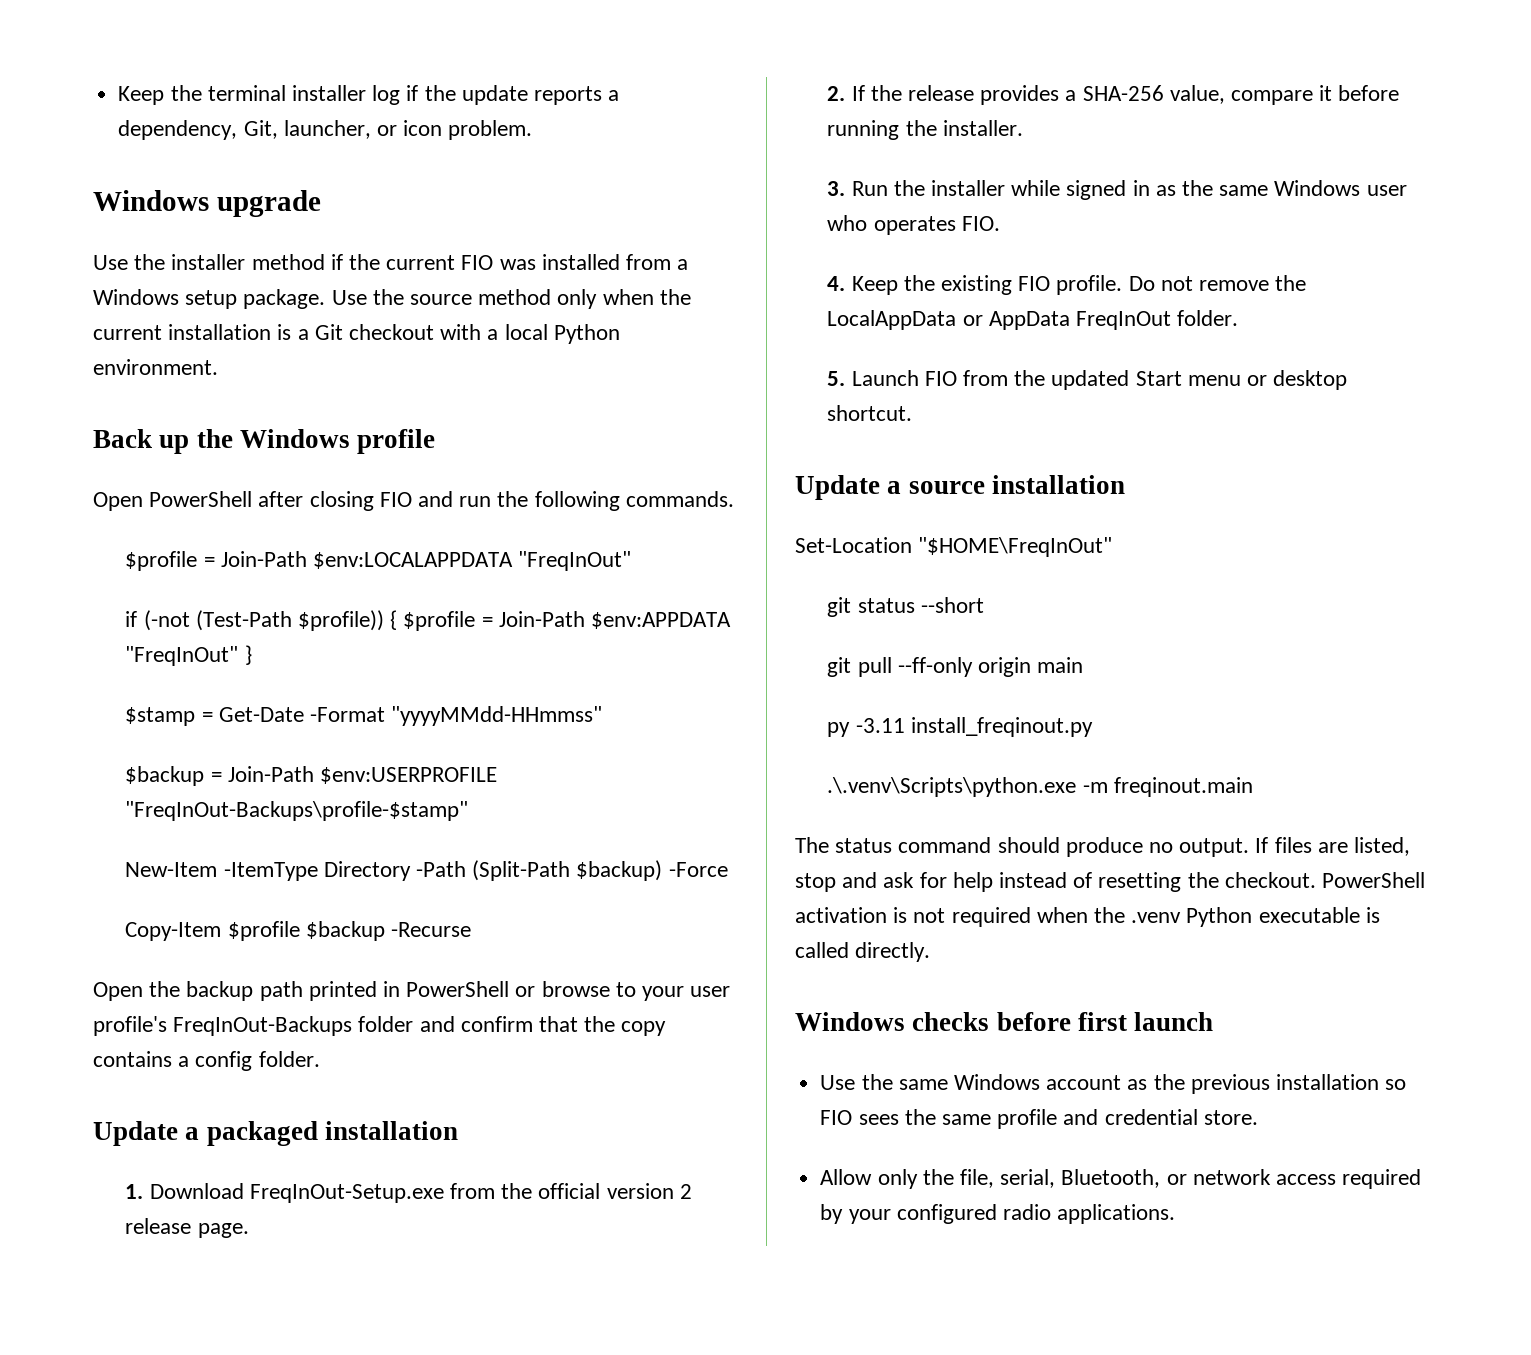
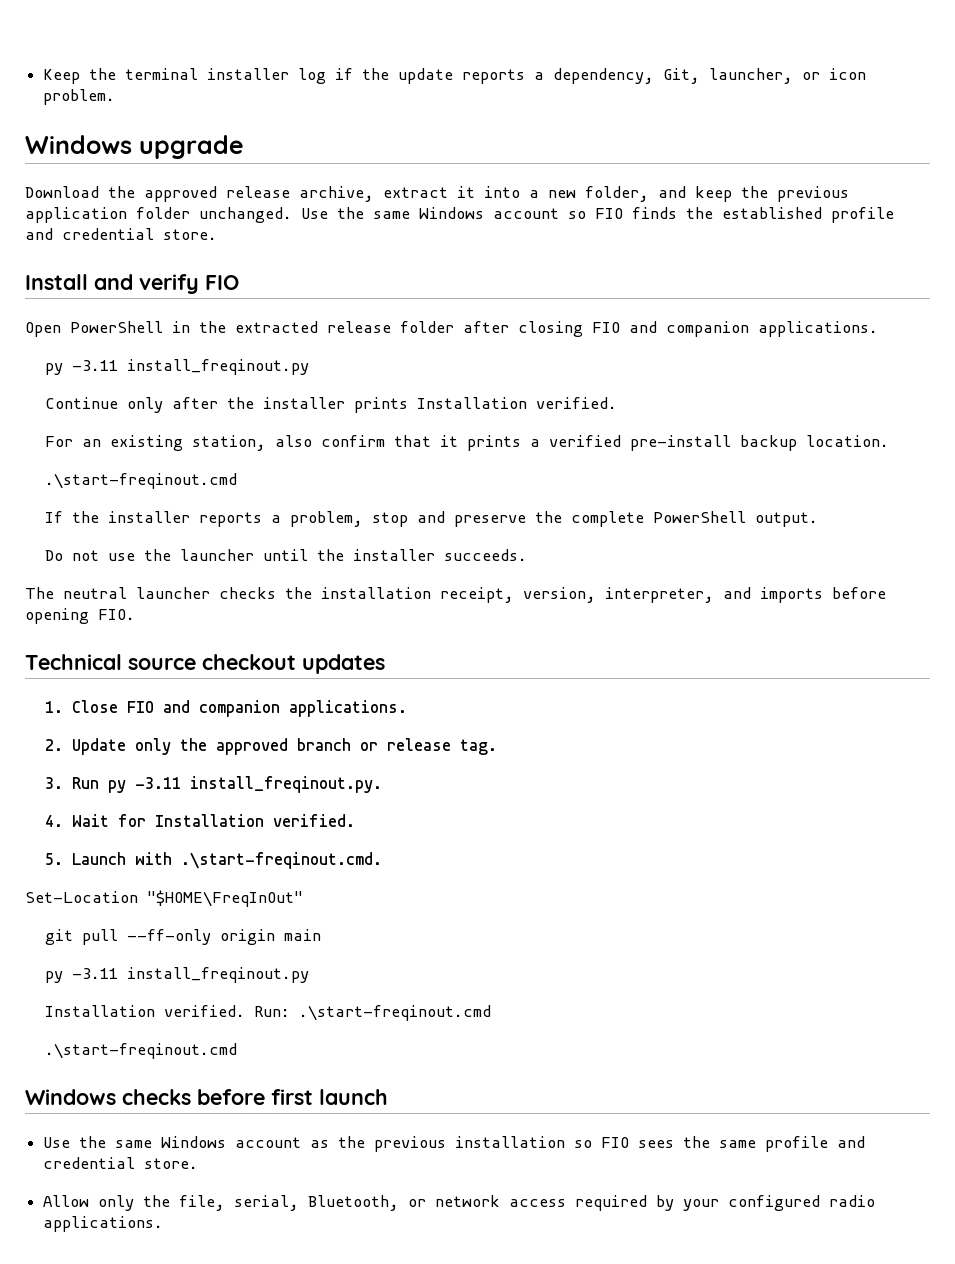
- Use the installer method if the current FIO was installed from a Windows setup package. Use the source method only when the current installation is a Git checkout with a local Python environment.
- Back up the Windows profile
- Open PowerShell after closing FIO and run the following commands.
- $profile = Join-Path $env:LOCALAPPDATA "FreqInOut"
- if (-not (Test-Path $profile)) { $profile = Join-Path $env:APPDATA "FreqInOut" }
- $stamp = Get-Date -Format "yyyyMMdd-HHmmss"
- $backup = Join-Path $env:USERPROFILE "FreqInOut-Backups\profile-$stamp"
- New-Item -ItemType Directory -Path (Split-Path $backup) -Force
- Copy-Item $profile $backup -Recurse
- Open the backup path printed in PowerShell or browse to your user profile's FreqInOut-Backups folder and confirm that the copy contains a config folder.
- Update a packaged installation
- 1. Download FreqInOut-Setup.exe from the official version 2 release page.
- 2. If the release provides a SHA-256 value, compare it before running the installer.
- 3. Run the installer while signed in as the same Windows user who operates FIO.
- 4. Keep the existing FIO profile. Do not remove the LocalAppData or AppData FreqInOut folder.
- 5. Launch FIO from the updated Start menu or desktop shortcut.
- Update a source installation
+ Download the approved release archive, extract it into a new folder, and keep the previous application folder unchanged. Use the same Windows account so FIO finds the established profile and credential store.
+ Install and verify FIO
+ Open PowerShell in the extracted release folder after closing FIO and companion applications.
+ py -3.11 install_freqinout.py
+ Continue only after the installer prints Installation verified.
+ For an existing station, also confirm that it prints a verified pre-install backup location.
+ .\start-freqinout.cmd
+ If the installer reports a problem, stop and preserve the complete PowerShell output.
+ Do not use the launcher until the installer succeeds.
+ The neutral launcher checks the installation receipt, version, interpreter, and imports before opening FIO.
+ Technical source checkout updates
+ 1. Close FIO and companion applications.
+ 2. Update only the approved branch or release tag.
+ 3. Run py -3.11 install_freqinout.py.
+ 4. Wait for Installation verified.
+ 5. Launch with .\start-freqinout.cmd.
- git status --short
- .\.venv\Scripts\python.exe -m freqinout.main
- The status command should produce no output. If files are listed, stop and ask for help instead of resetting the checkout. PowerShell activation is not required when the .venv Python executable is called directly.
+ Installation verified. Run: .\start-freqinout.cmd
+ .\start-freqinout.cmd

